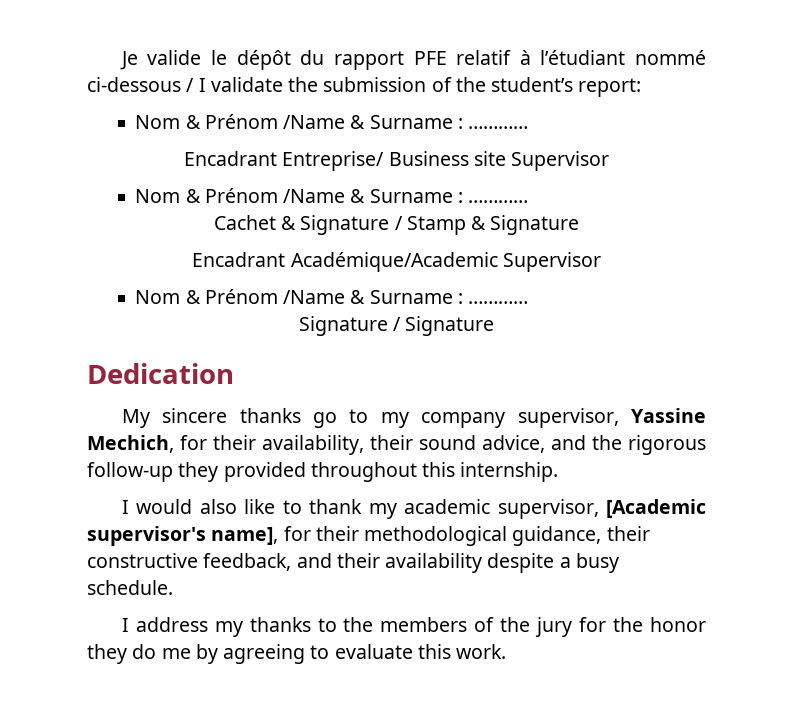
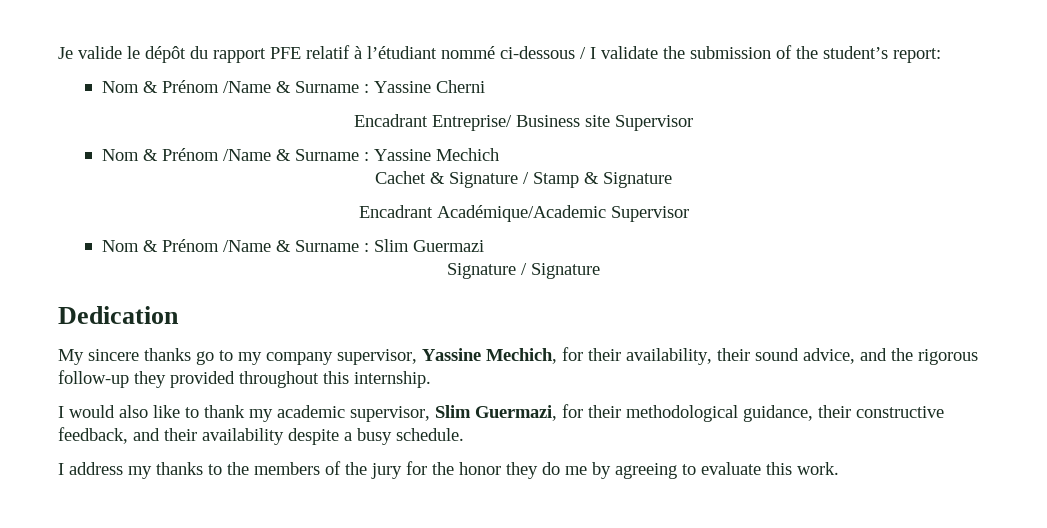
  Je valide le dépôt du rapport PFE relatif à l’étudiant nommé ci-dessous / I validate the submission of the student’s report:
- Nom & Prénom /Name & Surname : …………
+ Nom & Prénom /Name & Surname : Yassine Cherni
  Encadrant Entreprise/ Business site Supervisor
- Nom & Prénom /Name & Surname : …………
+ Nom & Prénom /Name & Surname : Yassine Mechich
  Encadrant Académique/Academic Supervisor
- Nom & Prénom /Name & Surname : …………
+ Nom & Prénom /Name & Surname : Slim Guermazi
- I would also like to thank my academic supervisor, [Academic supervisor's name], for their methodological guidance, their constructive feedback, and their availability despite a busy schedule.
+ I would also like to thank my academic supervisor, Slim Guermazi, for their methodological guidance, their constructive feedback, and their availability despite a busy schedule.

